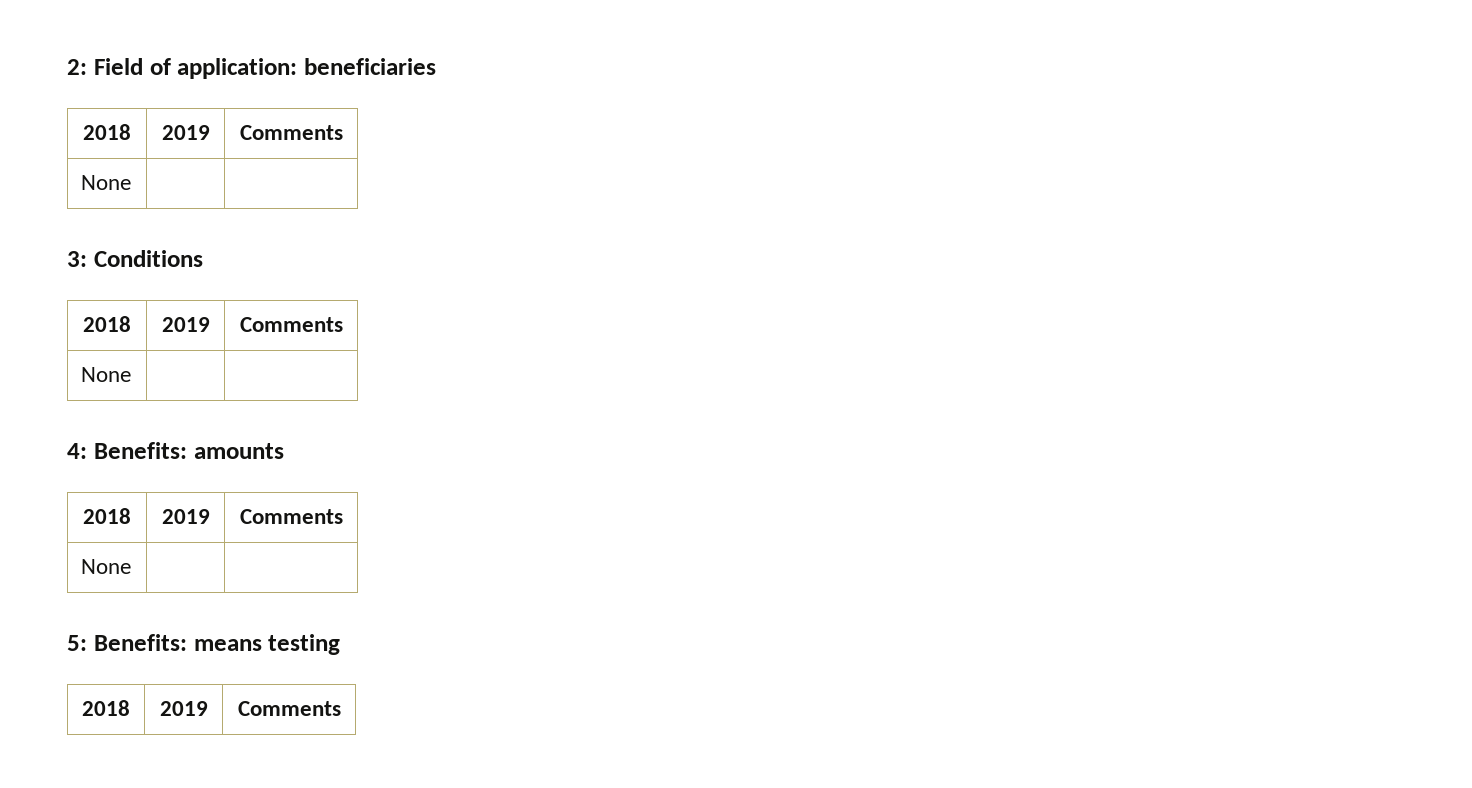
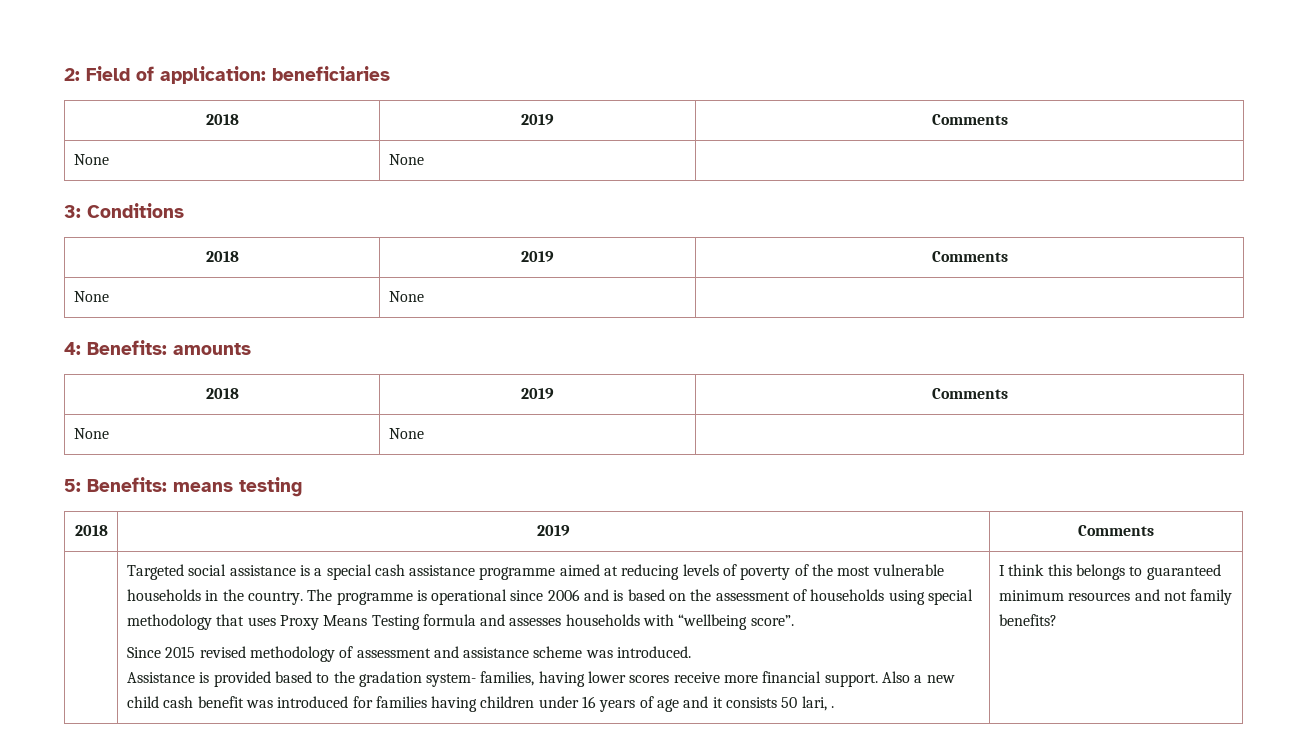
  2: Field of application: beneficiaries
  2018 | 2019 | Comments
- None | |
+ None | None |
  3: Conditions
  2018 | 2019 | Comments
- None | |
+ None | None |
  4: Benefits: amounts
  2018 | 2019 | Comments
- None | |
+ None | None |
+ Targeted social assistance is a special cash assistance programme aimed at reducing levels of poverty of the most vulnerable households in the country. The programme is operational since 2006 and is based on the assessment of households using special methodology that uses Proxy Means Testing formula and assesses households with “wellbeing score”.
+ Since 2015 revised methodology of assessment and assistance scheme was introduced.
+ Assistance is provided based to the gradation system- families, having lower scores receive more financial support. Also a new child cash benefit was introduced for families having children under 16 years of age and it consists 50 lari, . | I think this belongs to guaranteed minimum resources and not family benefits?

